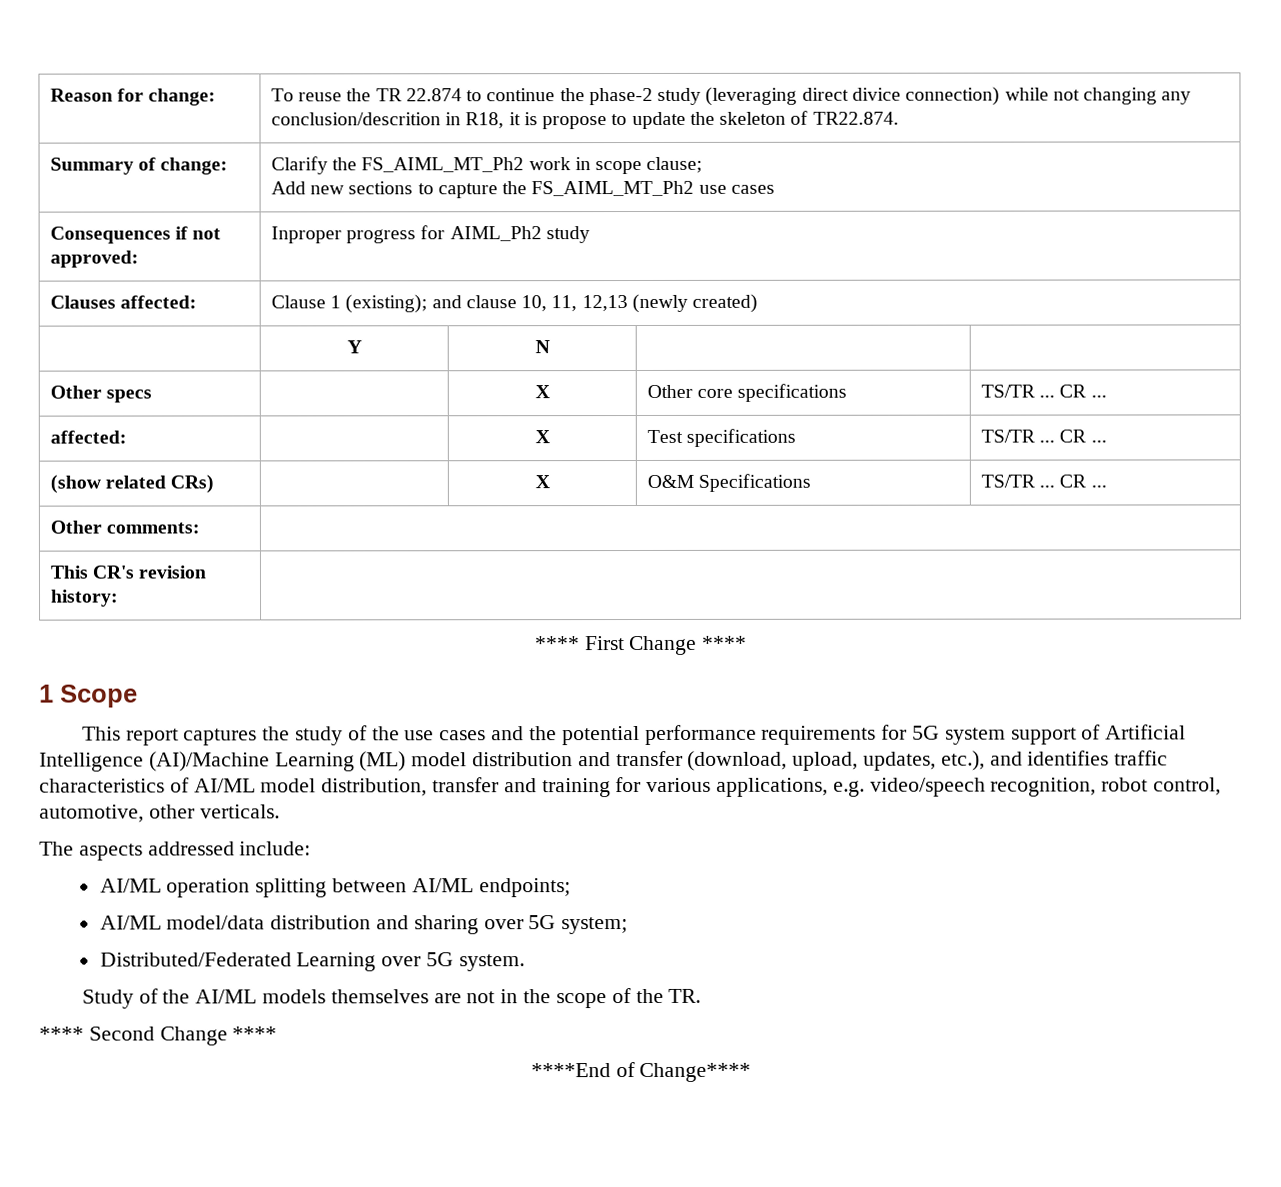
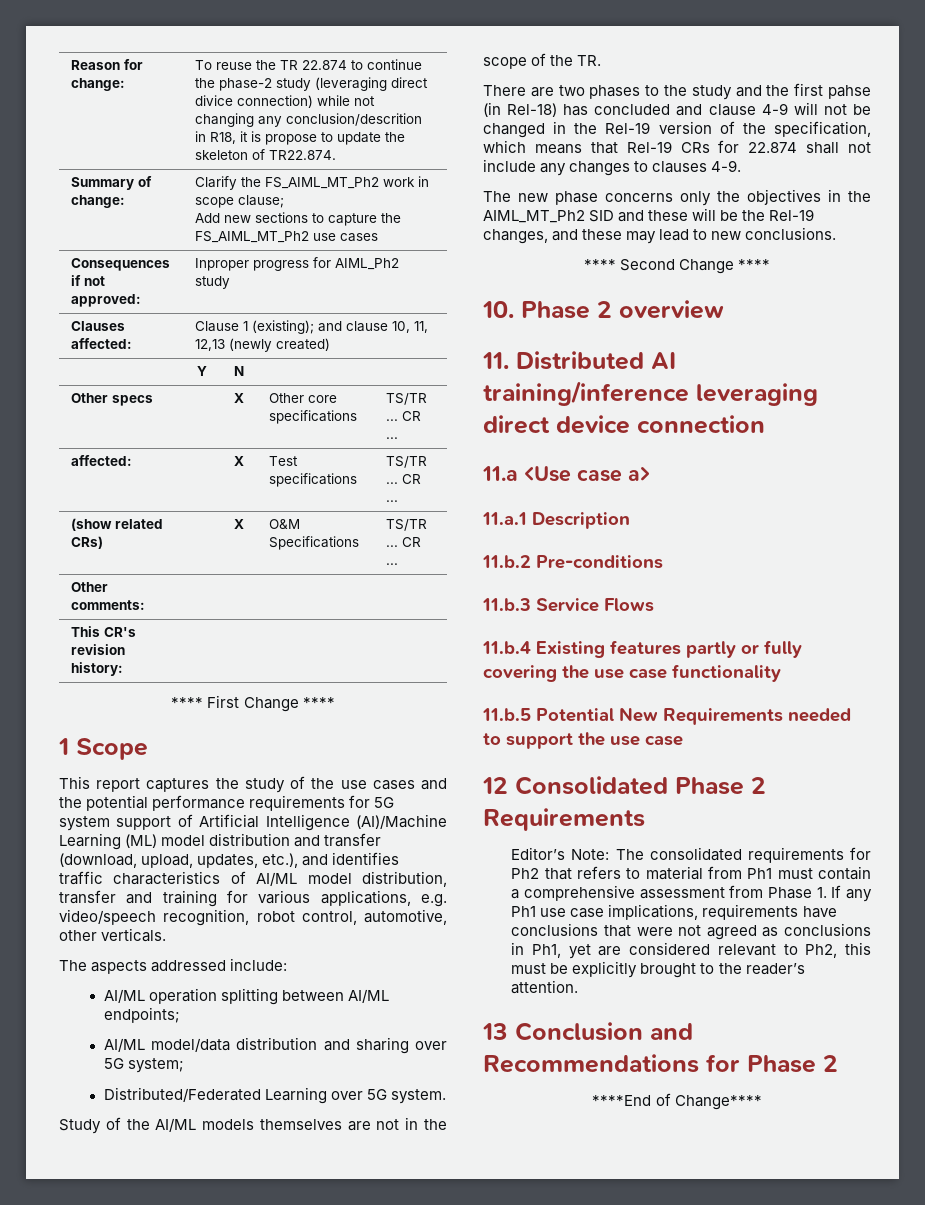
+ There are two phases to the study and the first pahse (in Rel-18) has concluded and clause 4-9 will not be changed in the Rel-19 version of the specification, which means that Rel-19 CRs for 22.874 shall not include any changes to clauses 4-9.
+ The new phase concerns only the objectives in the AIML_MT_Ph2 SID and these will be the Rel-19 changes, and these may lead to new conclusions.
  **** Second Change ****
+ 10. Phase 2 overview
+ 11. Distributed AI training/inference leveraging direct device connection
+ 11.a <Use case a>
+ 11.a.1 Description
+ 11.b.2 Pre-conditions
+ 11.b.3 Service Flows
+ 11.b.4 Existing features partly or fully covering the use case functionality
+ 11.b.5 Potential New Requirements needed to support the use case
+ 12 Consolidated Phase 2 Requirements
+ Editor’s Note: The consolidated requirements for Ph2 that refers to material from Ph1 must contain a comprehensive assessment from Phase 1. If any Ph1 use case implications, requirements have conclusions that were not agreed as conclusions in Ph1, yet are considered relevant to Ph2, this must be explicitly brought to the reader’s attention.
+ 13 Conclusion and Recommendations for Phase 2

